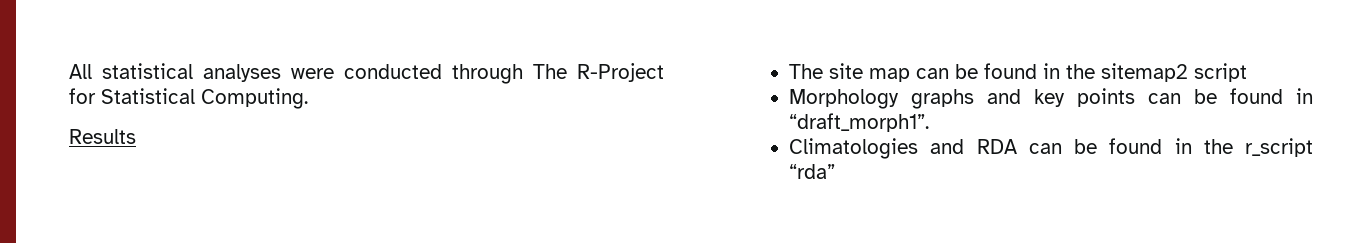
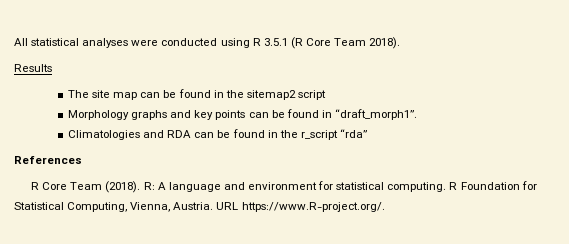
- All statistical analyses were conducted through The R-Project for Statistical Computing.
+ All statistical analyses were conducted using R 3.5.1 (R Core Team 2018).
+ References
+ R Core Team (2018). R: A language and environment for statistical computing. R Foundation for Statistical Computing, Vienna, Austria. URL https://www.R-project.org/.

